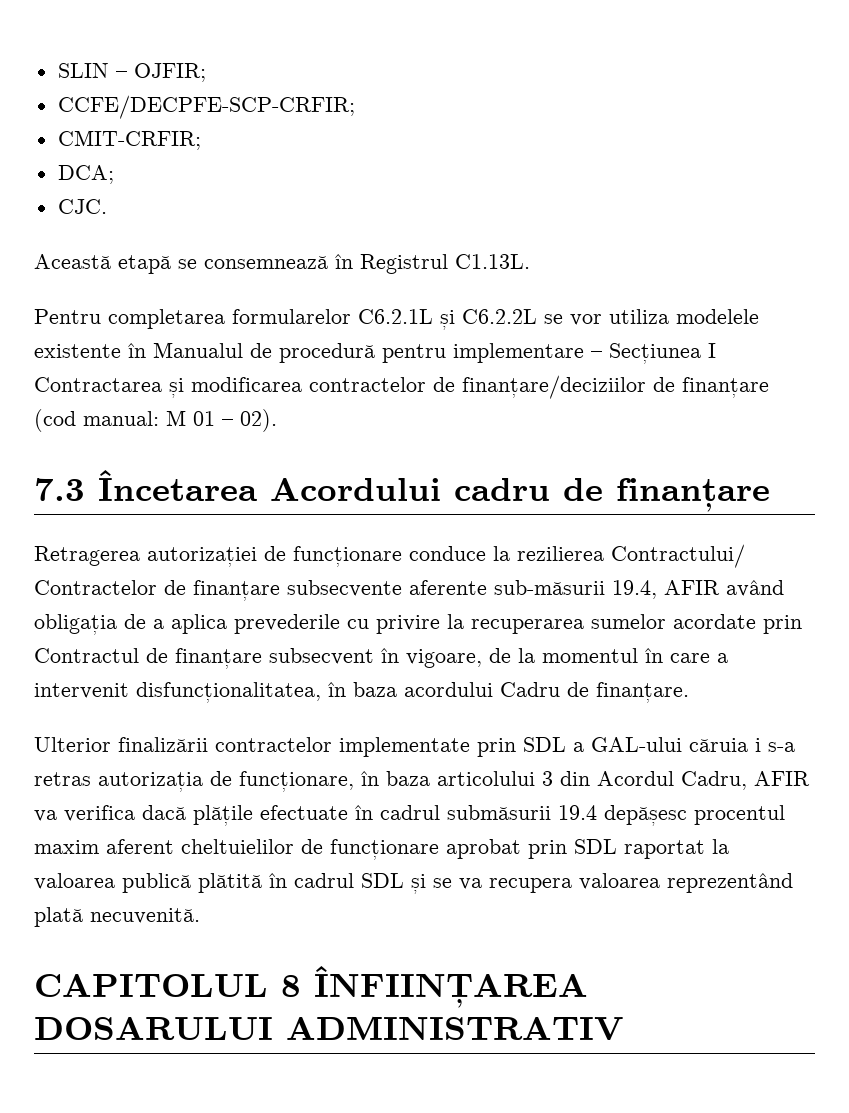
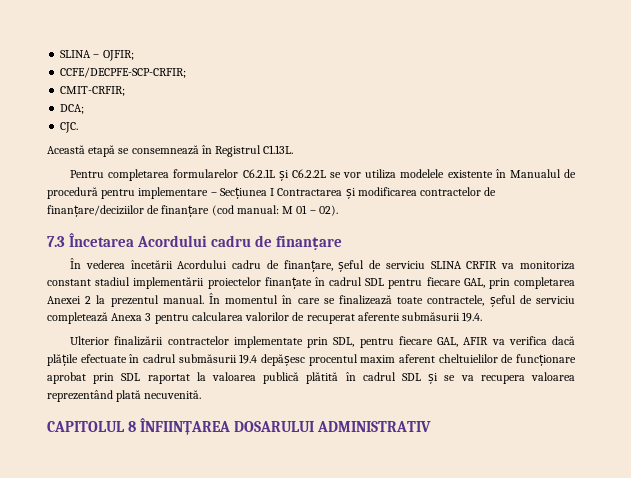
- SLIN – OJFIR;
+ SLINA – OJFIR;
- Retragerea autorizației de funcționare conduce la rezilierea Contractului/ Contractelor de finanțare subsecvente aferente sub-măsurii 19.4, AFIR având obligația de a aplica prevederile cu privire la recuperarea sumelor acordate prin Contractul de finanțare subsecvent în vigoare, de la momentul în care a intervenit disfuncționalitatea, în baza acordului Cadru de finanțare.
+ În vederea încetării Acordului cadru de finanțare, șeful de serviciu SLINA CRFIR va monitoriza constant stadiul implementării proiectelor finanțate în cadrul SDL pentru fiecare GAL, prin completarea Anexei 2 la prezentul manual. În momentul în care se finalizează toate contractele, șeful de serviciu completează Anexa 3 pentru calcularea valorilor de recuperat aferente submăsurii 19.4.
- Ulterior finalizării contractelor implementate prin SDL a GAL-ului căruia i s-a retras autorizația de funcționare, în baza articolului 3 din Acordul Cadru, AFIR va verifica dacă plățile efectuate în cadrul submăsurii 19.4 depășesc procentul maxim aferent cheltuielilor de funcționare aprobat prin SDL raportat la valoarea publică plătită în cadrul SDL și se va recupera valoarea reprezentând plată necuvenită.
+ Ulterior finalizării contractelor implementate prin SDL, pentru fiecare GAL, AFIR va verifica dacă plățile efectuate în cadrul submăsurii 19.4 depășesc procentul maxim aferent cheltuielilor de funcționare aprobat prin SDL raportat la valoarea publică plătită în cadrul SDL și se va recupera valoarea reprezentând plată necuvenită.

